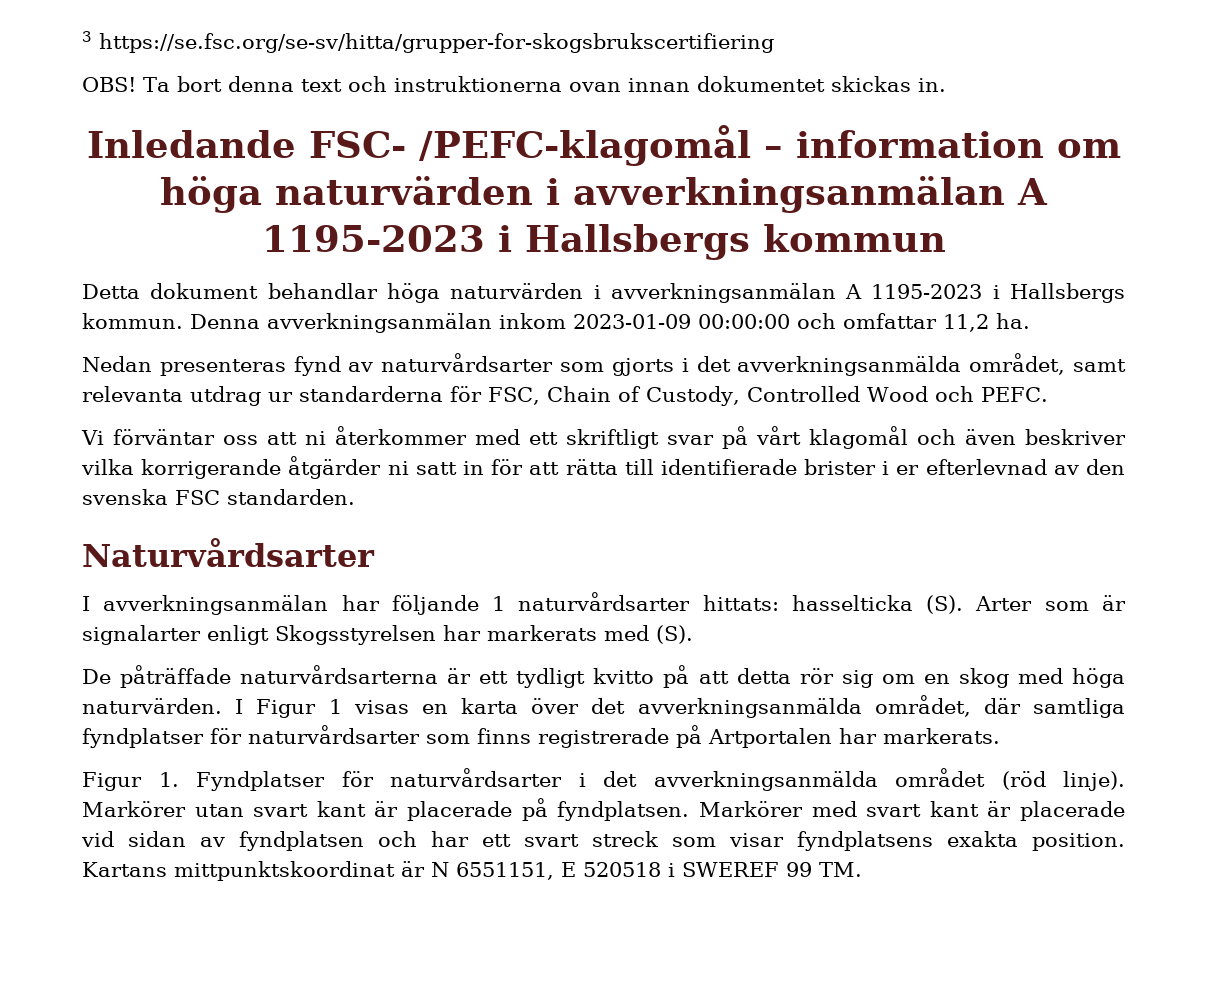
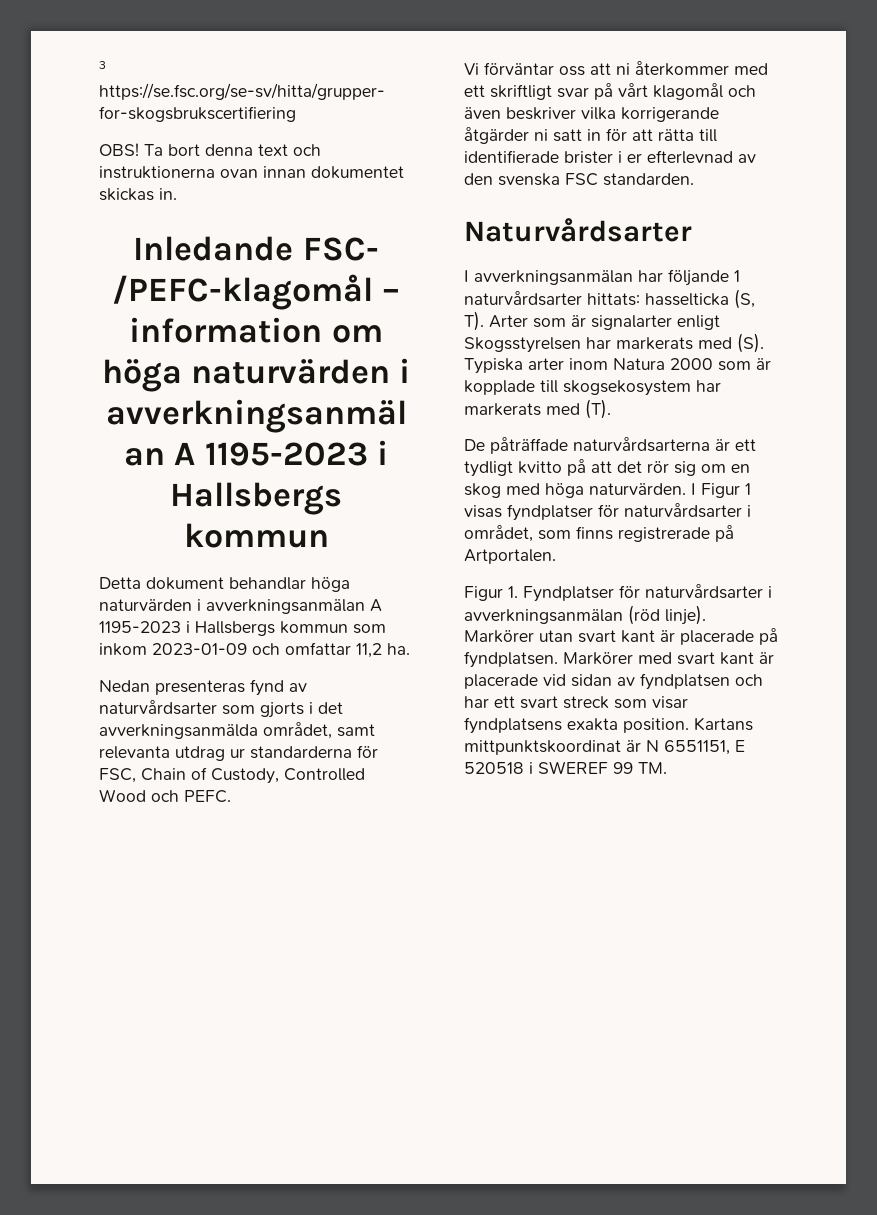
- Detta dokument behandlar höga naturvärden i avverkningsanmälan A 1195-2023 i Hallsbergs kommun. Denna avverkningsanmälan inkom 2023-01-09 00:00:00 och omfattar 11,2 ha.
+ Detta dokument behandlar höga naturvärden i avverkningsanmälan A 1195-2023 i Hallsbergs kommun som inkom 2023-01-09 och omfattar 11,2 ha.
- I avverkningsanmälan har följande 1 naturvårdsarter hittats: hasselticka (S). Arter som är signalarter enligt Skogsstyrelsen har markerats med (S).
+ I avverkningsanmälan har följande 1 naturvårdsarter hittats: hasselticka (S, T). Arter som är signalarter enligt Skogsstyrelsen har markerats med (S). Typiska arter inom Natura 2000 som är kopplade till skogsekosystem har markerats med (T).
- De påträffade naturvårdsarterna är ett tydligt kvitto på att detta rör sig om en skog med höga naturvärden.
+ De påträffade naturvårdsarterna är ett tydligt kvitto på att det rör sig om en skog med höga naturvärden.
- I Figur 1 visas en karta över det avverkningsanmälda området, där samtliga fyndplatser för naturvårdsarter som finns registrerade på Artportalen har markerats.
+ I Figur 1 visas fyndplatser för naturvårdsarter i området, som finns registrerade på Artportalen.
- Figur 1. Fyndplatser för naturvårdsarter i det avverkningsanmälda området (röd linje).
+ Figur 1. Fyndplatser för naturvårdsarter i avverkningsanmälan (röd linje).

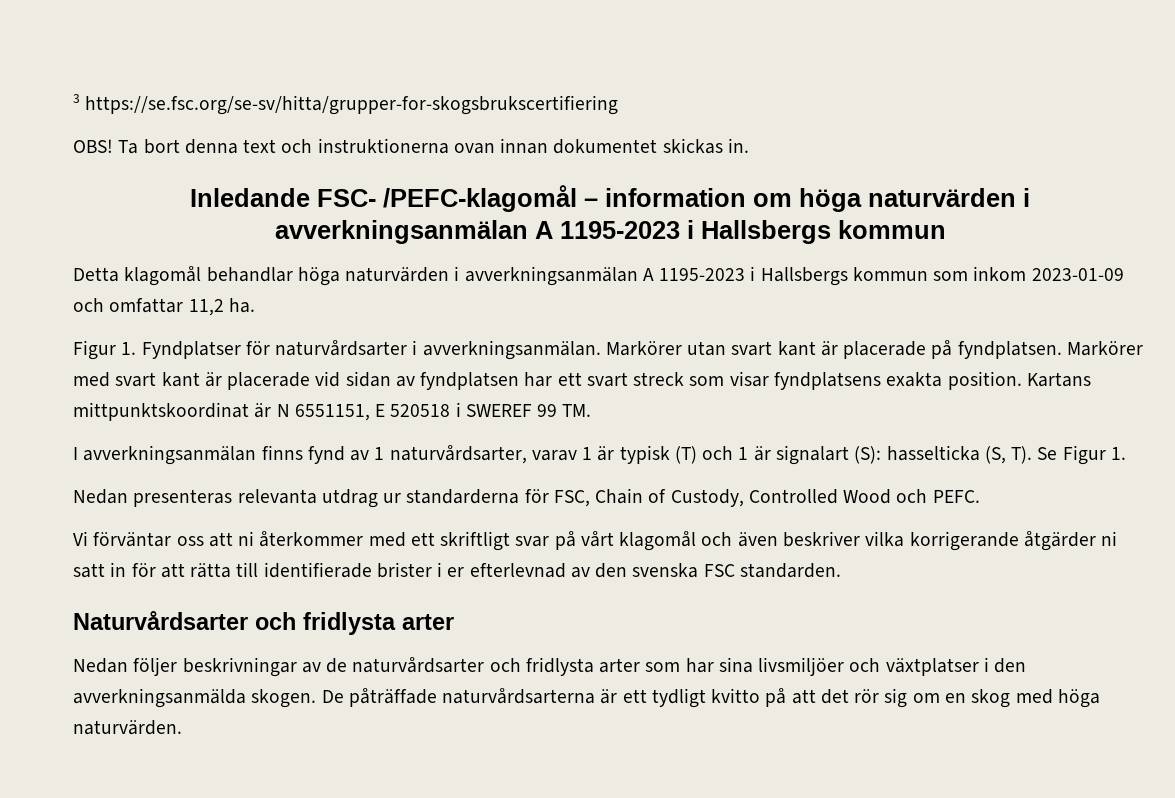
- Detta dokument behandlar höga naturvärden i avverkningsanmälan A 1195-2023 i Hallsbergs kommun som inkom 2023-01-09 och omfattar 11,2 ha.
+ Detta klagomål behandlar höga naturvärden i avverkningsanmälan A 1195-2023 i Hallsbergs kommun som inkom 2023-01-09 och omfattar 11,2 ha.
- Nedan presenteras fynd av naturvårdsarter som gjorts i det avverkningsanmälda området, samt relevanta utdrag ur standarderna för FSC, Chain of Custody, Controlled Wood och PEFC.
+ Figur 1. Fyndplatser för naturvårdsarter i avverkningsanmälan. Markörer utan svart kant är placerade på fyndplatsen. Markörer med svart kant är placerade vid sidan av fyndplatsen har ett svart streck som visar fyndplatsens exakta position. Kartans mittpunktskoordinat är N 6551151, E 520518 i SWEREF 99 TM.
+ I avverkningsanmälan finns fynd av 1 naturvårdsarter, varav 1 är typisk (T) och 1 är signalart (S): hasselticka (S, T). Se Figur 1.
+ Nedan presenteras relevanta utdrag ur standarderna för FSC, Chain of Custody, Controlled Wood och PEFC.
- Naturvårdsarter
- I avverkningsanmälan har följande 1 naturvårdsarter hittats: hasselticka (S, T). Arter som är signalarter enligt Skogsstyrelsen har markerats med (S). Typiska arter inom Natura 2000 som är kopplade till skogsekosystem har markerats med (T).
- De påträffade naturvårdsarterna är ett tydligt kvitto på att det rör sig om en skog med höga naturvärden. I Figur 1 visas fyndplatser för naturvårdsarter i området, som finns registrerade på Artportalen.
- Figur 1. Fyndplatser för naturvårdsarter i avverkningsanmälan (röd linje). Markörer utan svart kant är placerade på fyndplatsen. Markörer med svart kant är placerade vid sidan av fyndplatsen och har ett svart streck som visar fyndplatsens exakta position. Kartans mittpunktskoordinat är N 6551151, E 520518 i SWEREF 99 TM.
+ Naturvårdsarter och fridlysta arter
+ Nedan följer beskrivningar av de naturvårdsarter och fridlysta arter som har sina livsmiljöer och växtplatser i den avverkningsanmälda skogen. De påträffade naturvårdsarterna är ett tydligt kvitto på att det rör sig om en skog med höga naturvärden.

